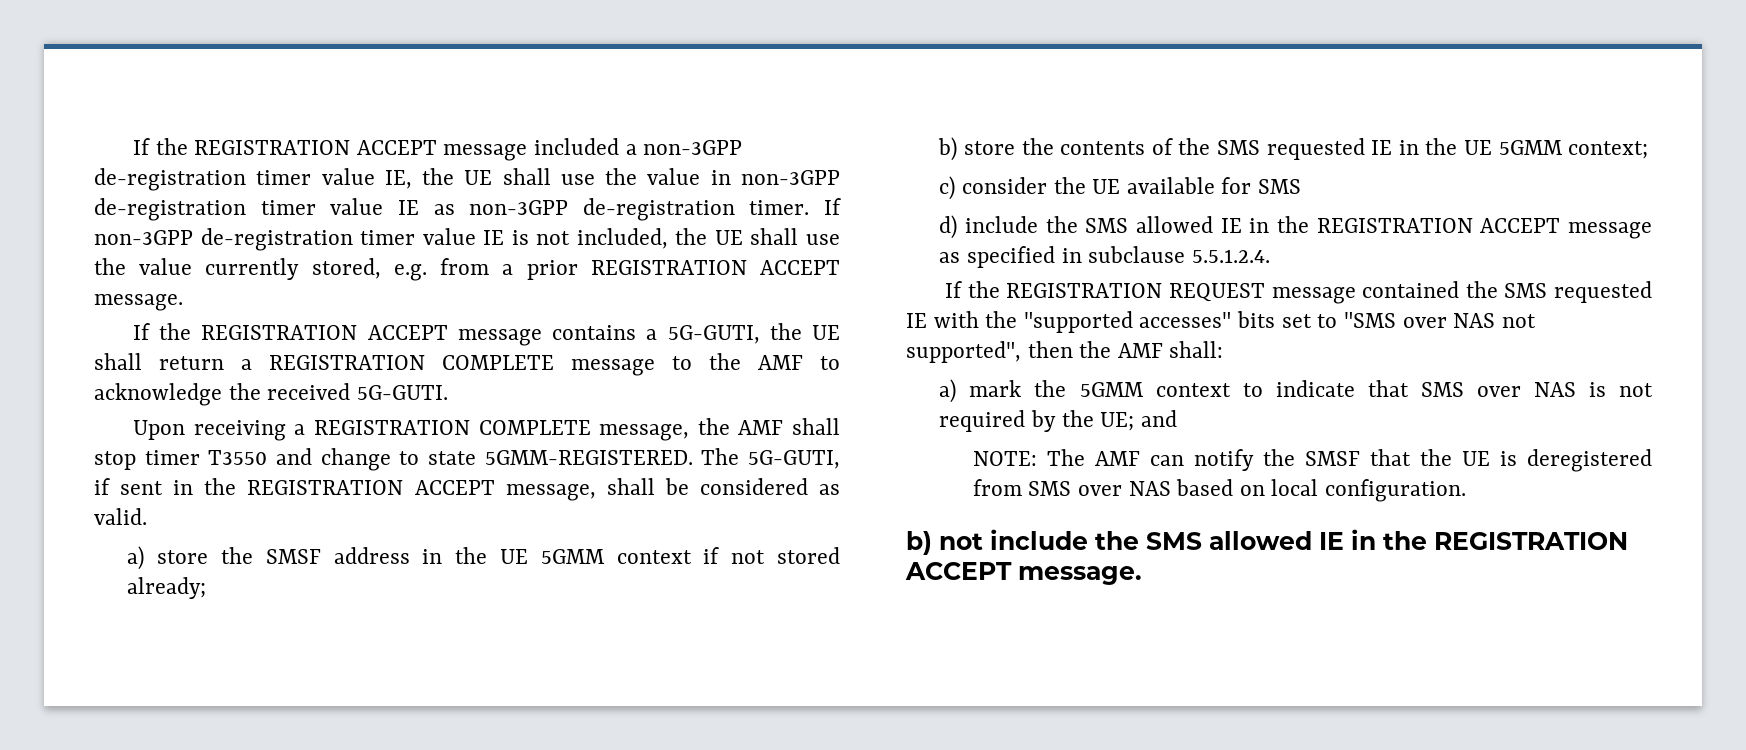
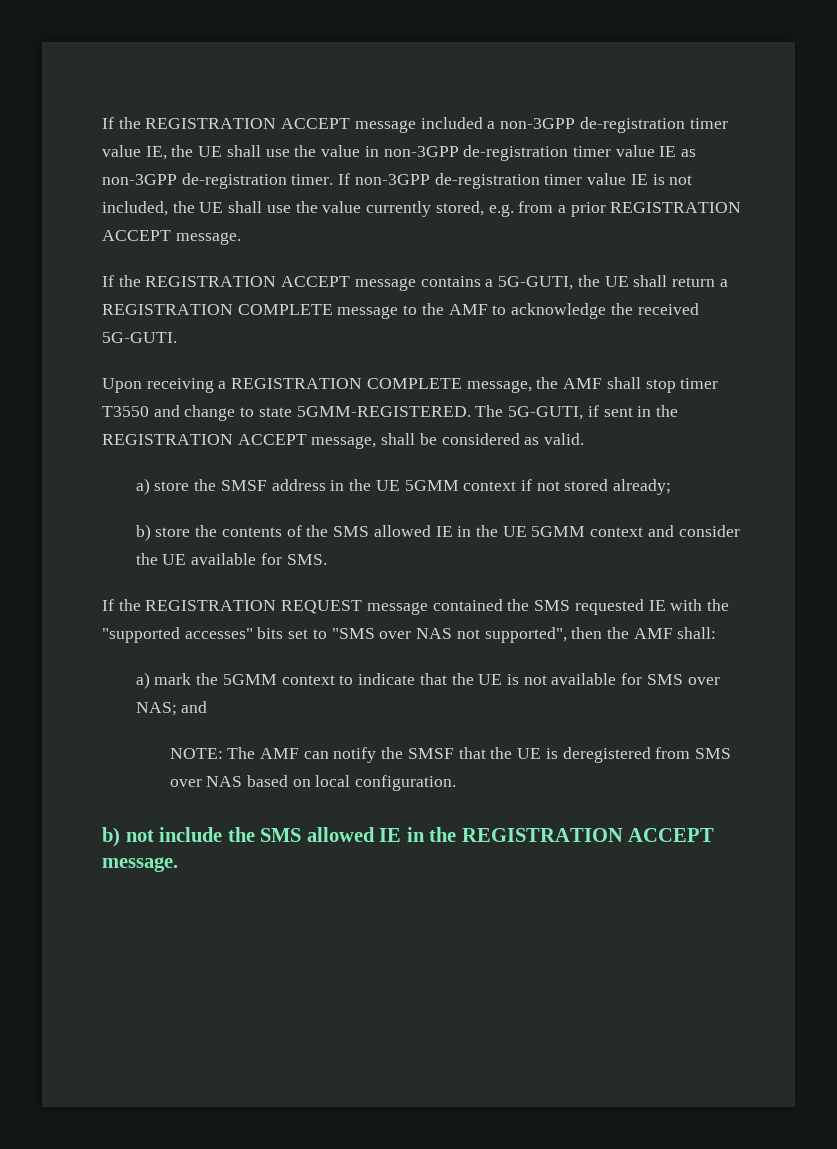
- b) store the contents of the SMS requested IE in the UE 5GMM context;
- c) consider the UE available for SMS
- d) include the SMS allowed IE in the REGISTRATION ACCEPT message as specified in subclause 5.5.1.2.4.
+ b) store the contents of the SMS allowed IE in the UE 5GMM context and consider the UE available for SMS.
- a) mark the 5GMM context to indicate that SMS over NAS is not required by the UE; and
+ a) mark the 5GMM context to indicate that the UE is not available for SMS over NAS; and

